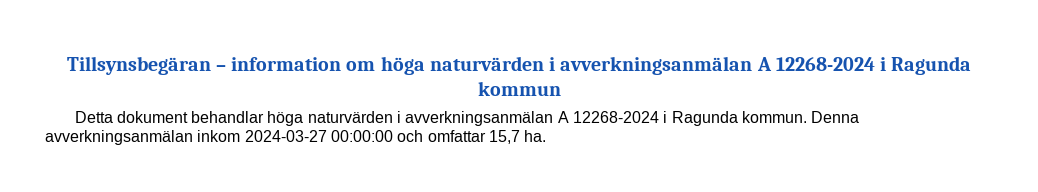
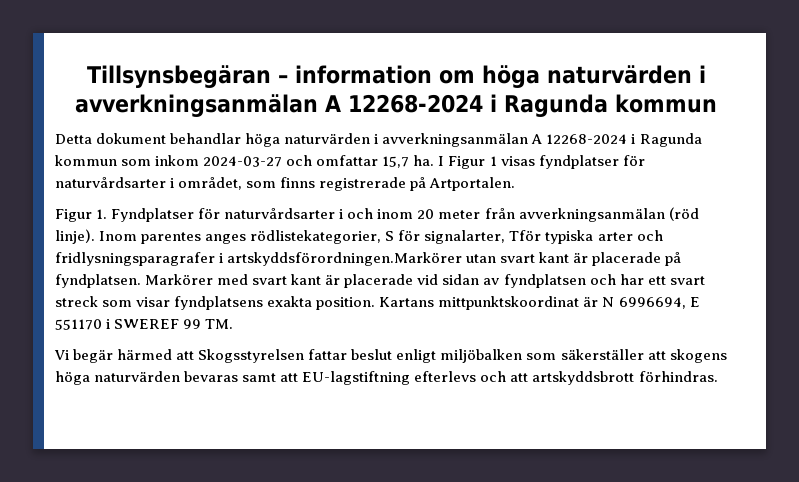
- Detta dokument behandlar höga naturvärden i avverkningsanmälan A 12268-2024 i Ragunda kommun. Denna avverkningsanmälan inkom 2024-03-27 00:00:00 och omfattar 15,7 ha.
+ Detta dokument behandlar höga naturvärden i avverkningsanmälan A 12268-2024 i Ragunda kommun som inkom 2024-03-27 och omfattar 15,7 ha.
+ I Figur 1 visas fyndplatser för naturvårdsarter i området, som finns registrerade på Artportalen.
+ Figur 1. Fyndplatser för naturvårdsarter i och inom 20 meter från avverkningsanmälan (röd linje). Inom parentes anges rödlistekategorier, S för signalarter, Tför typiska arter och fridlysningsparagrafer i artskyddsförordningen.Markörer utan svart kant är placerade på fyndplatsen. Markörer med svart kant är placerade vid sidan av fyndplatsen och har ett svart streck som visar fyndplatsens exakta position. Kartans mittpunktskoordinat är N 6996694, E 551170 i SWEREF 99 TM.
+ Vi begär härmed att Skogsstyrelsen fattar beslut enligt miljöbalken som säkerställer att skogens höga naturvärden bevaras samt att EU-lagstiftning efterlevs och att artskyddsbrott förhindras.

